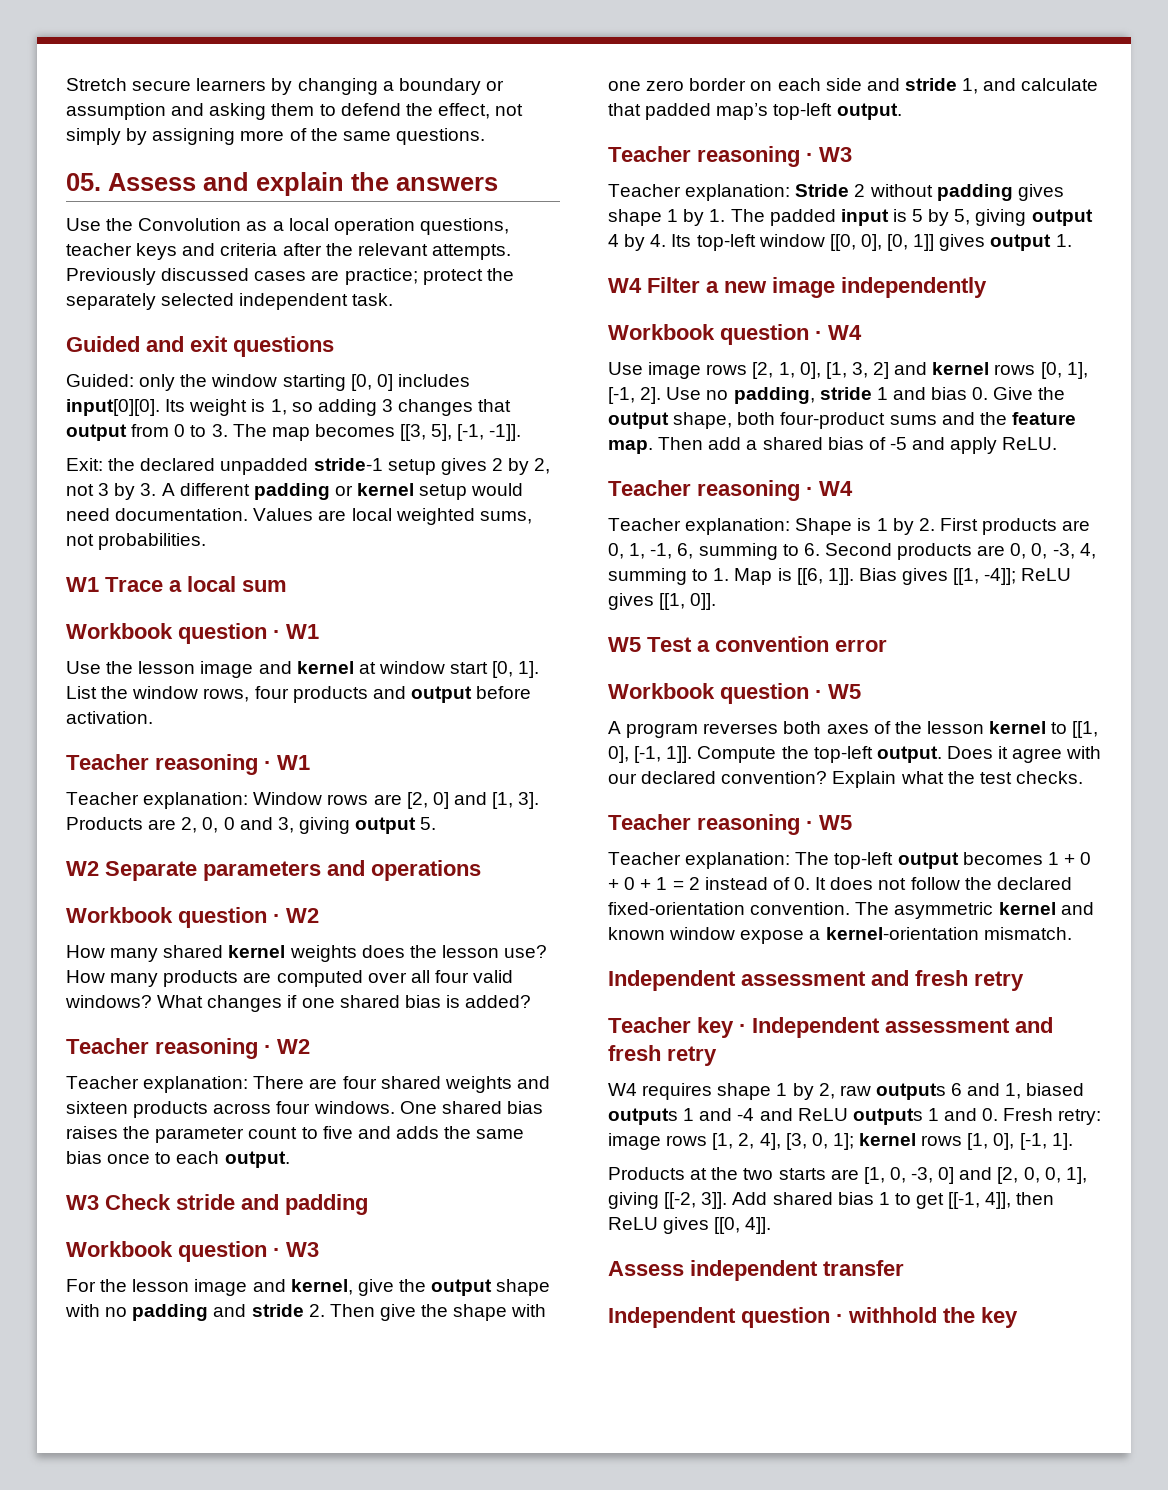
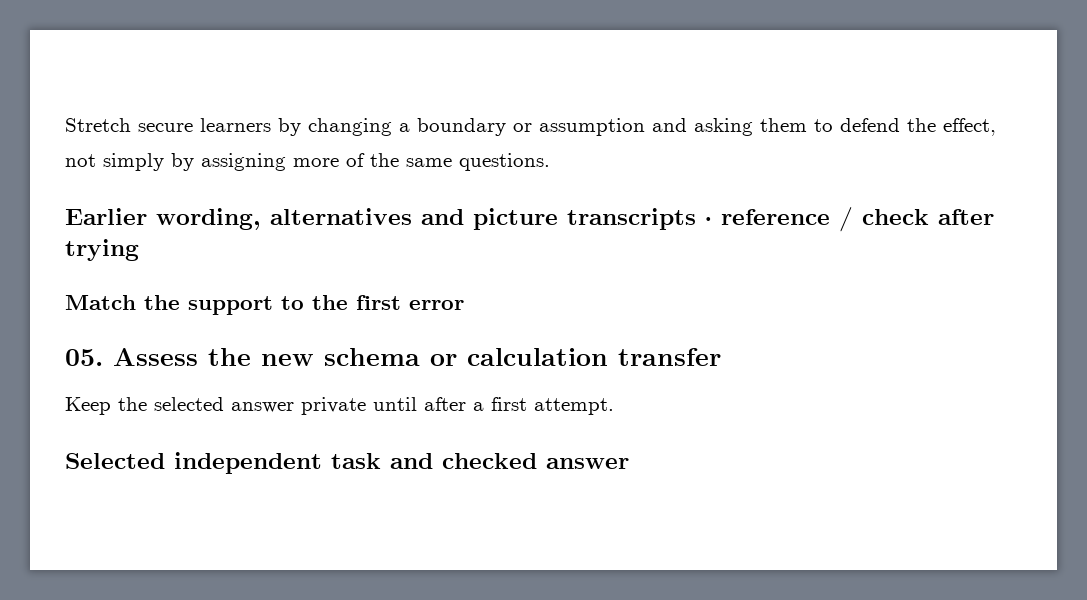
- 05. Assess and explain the answers
- Use the Convolution as a local operation questions, teacher keys and criteria after the relevant attempts. Previously discussed cases are practice; protect the separately selected independent task.
- Guided and exit questions
- Guided: only the window starting [0, 0] includes input[0][0]. Its weight is 1, so adding 3 changes that output from 0 to 3. The map becomes [[3, 5], [-1, -1]].
- Exit: the declared unpadded stride-1 setup gives 2 by 2, not 3 by 3. A different padding or kernel setup would need documentation. Values are local weighted sums, not probabilities.
- W1 Trace a local sum
- Workbook question · W1
- Use the lesson image and kernel at window start [0, 1]. List the window rows, four products and output before activation.
- Teacher reasoning · W1
- Teacher explanation: Window rows are [2, 0] and [1, 3]. Products are 2, 0, 0 and 3, giving output 5.
- W2 Separate parameters and operations
- Workbook question · W2
- How many shared kernel weights does the lesson use? How many products are computed over all four valid windows? What changes if one shared bias is added?
- Teacher reasoning · W2
- Teacher explanation: There are four shared weights and sixteen products across four windows. One shared bias raises the parameter count to five and adds the same bias once to each output.
- W3 Check stride and padding
- Workbook question · W3
- For the lesson image and kernel, give the output shape with no padding and stride 2. Then give the shape with one zero border on each side and stride 1, and calculate that padded map’s top-left output.
- Teacher reasoning · W3
- Teacher explanation: Stride 2 without padding gives shape 1 by 1. The padded input is 5 by 5, giving output 4 by 4. Its top-left window [[0, 0], [0, 1]] gives output 1.
- W4 Filter a new image independently
- Workbook question · W4
- Use image rows [2, 1, 0], [1, 3, 2] and kernel rows [0, 1], [-1, 2]. Use no padding, stride 1 and bias 0. Give the output shape, both four-product sums and the feature map. Then add a shared bias of -5 and apply ReLU.
- Teacher reasoning · W4
- Teacher explanation: Shape is 1 by 2. First products are 0, 1, -1, 6, summing to 6. Second products are 0, 0, -3, 4, summing to 1. Map is [[6, 1]]. Bias gives [[1, -4]]; ReLU gives [[1, 0]].
- W5 Test a convention error
- Workbook question · W5
- A program reverses both axes of the lesson kernel to [[1, 0], [-1, 1]]. Compute the top-left output. Does it agree with our declared convention? Explain what the test checks.
- Teacher reasoning · W5
- Teacher explanation: The top-left output becomes 1 + 0 + 0 + 1 = 2 instead of 0. It does not follow the declared fixed-orientation convention. The asymmetric kernel and known window expose a kernel-orientation mismatch.
- Independent assessment and fresh retry
- Teacher key · Independent assessment and fresh retry
- W4 requires shape 1 by 2, raw outputs 6 and 1, biased outputs 1 and -4 and ReLU outputs 1 and 0. Fresh retry: image rows [1, 2, 4], [3, 0, 1]; kernel rows [1, 0], [-1, 1].
- Products at the two starts are [1, 0, -3, 0] and [2, 0, 0, 1], giving [[-2, 3]]. Add shared bias 1 to get [[-1, 4]], then ReLU gives [[0, 4]].
- Assess independent transfer
- Independent question · withhold the key
+ Earlier wording, alternatives and picture transcripts · reference / check after trying
+ Match the support to the first error
+ 05. Assess the new schema or calculation transfer
+ Keep the selected answer private until after a first attempt.
+ Selected independent task and checked answer

